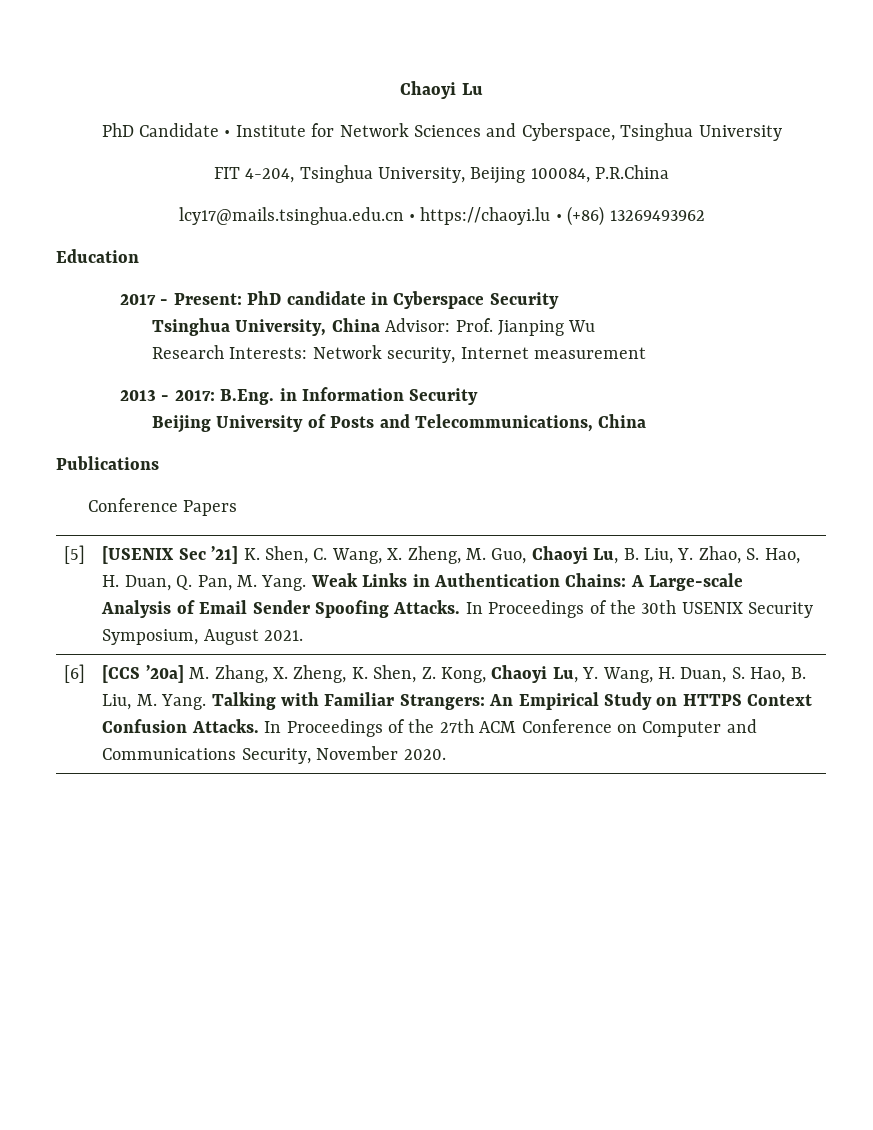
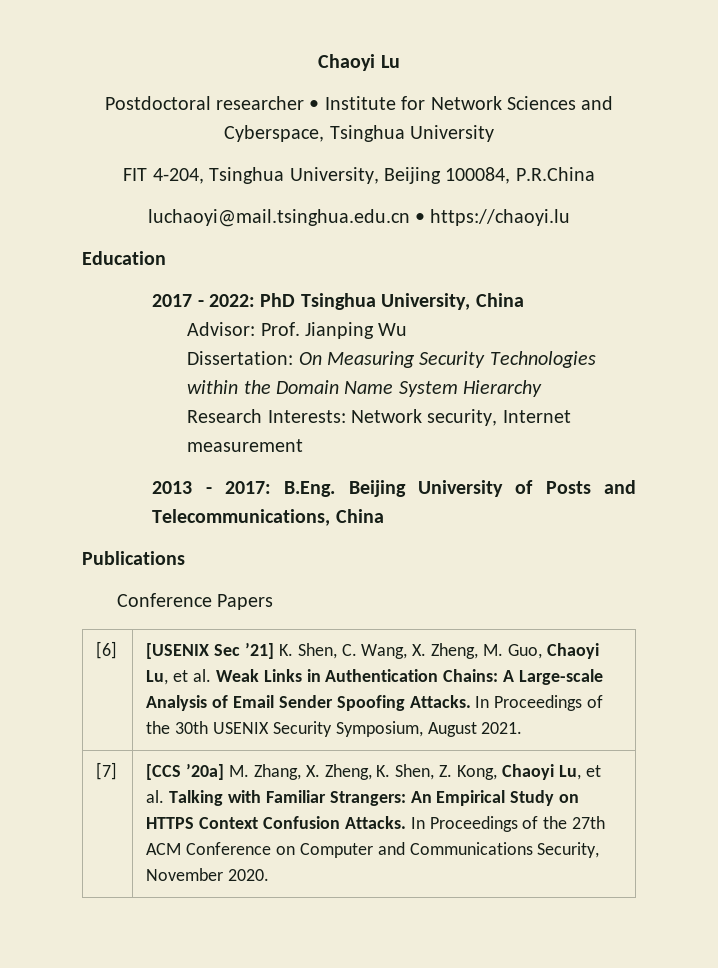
- PhD Candidate • Institute for Network Sciences and Cyberspace, Tsinghua University
+ Postdoctoral researcher • Institute for Network Sciences and Cyberspace, Tsinghua University
- lcy17@mails.tsinghua.edu.cn • https://chaoyi.lu • (+86) 13269493962
+ luchaoyi@mail.tsinghua.edu.cn • https://chaoyi.lu
- 2017 - Present: PhD candidate in Cyberspace Security
- Tsinghua University, China Advisor: Prof. Jianping Wu
+ 2017 - 2022: PhD Tsinghua University, China
+ Advisor: Prof. Jianping Wu
+ Dissertation: On Measuring Security Technologies within the Domain Name System Hierarchy
- 2013 - 2017: B.Eng. in Information Security
- Beijing University of Posts and Telecommunications, China
+ 2013 - 2017: B.Eng. Beijing University of Posts and Telecommunications, China
- [5]
+ [6]
- [USENIX Sec ’21] K. Shen, C. Wang, X. Zheng, M. Guo, Chaoyi Lu, B. Liu, Y. Zhao, S. Hao, H. Duan, Q. Pan, M. Yang. Weak Links in Authentication Chains: A Large-scale Analysis of Email Sender Spoofing Attacks.
+ [USENIX Sec ’21] K. Shen, C. Wang, X. Zheng, M. Guo, Chaoyi Lu, et al. Weak Links in Authentication Chains: A Large-scale Analysis of Email Sender Spoofing Attacks.
- [6]
+ [7]
- [CCS ’20a] M. Zhang, X. Zheng, K. Shen, Z. Kong, Chaoyi Lu, Y. Wang, H. Duan, S. Hao, B. Liu, M. Yang. Talking with Familiar Strangers: An Empirical Study on HTTPS Context Confusion Attacks.
+ [CCS ’20a] M. Zhang, X. Zheng, K. Shen, Z. Kong, Chaoyi Lu, et al. Talking with Familiar Strangers: An Empirical Study on HTTPS Context Confusion Attacks.

